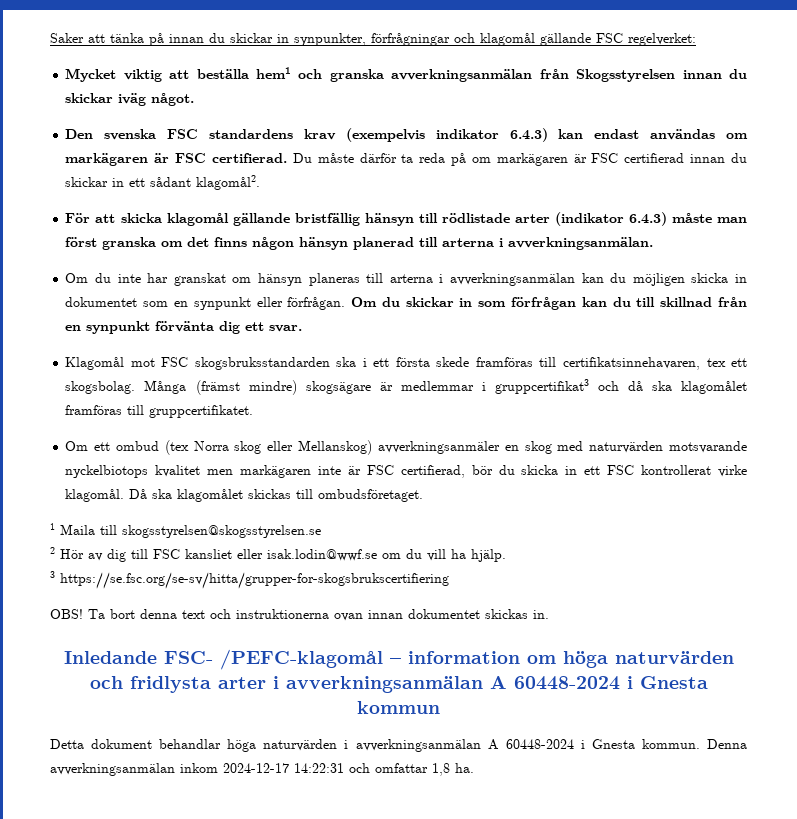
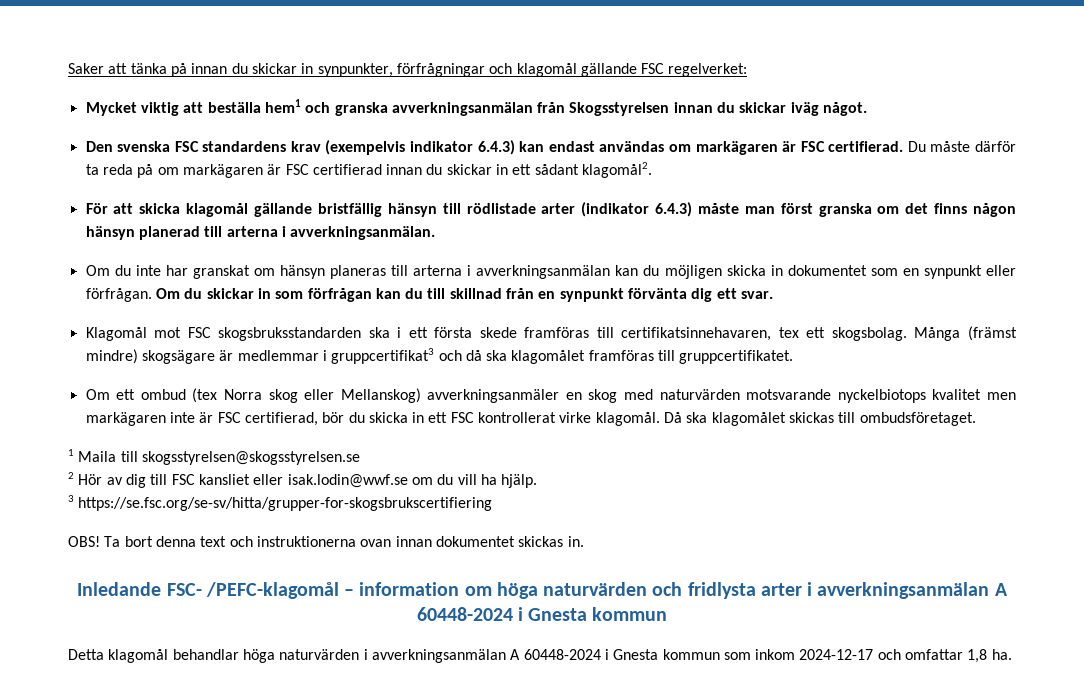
- Detta dokument behandlar höga naturvärden i avverkningsanmälan A 60448-2024 i Gnesta kommun. Denna avverkningsanmälan inkom 2024-12-17 14:22:31 och omfattar 1,8 ha.
+ Detta klagomål behandlar höga naturvärden i avverkningsanmälan A 60448-2024 i Gnesta kommun som inkom 2024-12-17 och omfattar 1,8 ha.

